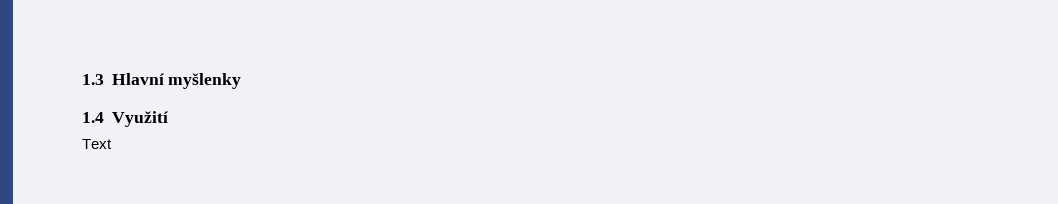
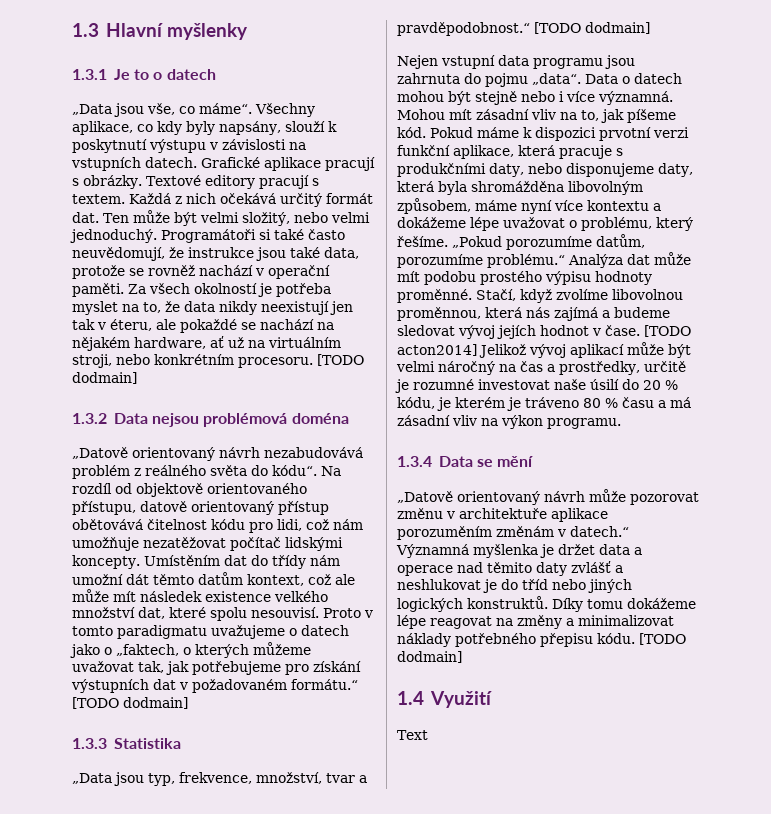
+ 1.3.1 Je to o datech
+ „Data jsou vše, co máme“. Všechny aplikace, co kdy byly napsány, slouží k poskytnutí výstupu v závislosti na vstupních datech. Grafické aplikace pracují s obrázky. Textové editory pracují s textem. Každá z nich očekává určitý formát dat. Ten může být velmi složitý, nebo velmi jednoduchý. Programátoři si také často neuvědomují, že instrukce jsou také data, protože se rovněž nachází v operační paměti. Za všech okolností je potřeba myslet na to, že data nikdy neexistují jen tak v éteru, ale pokaždé se nachází na nějakém hardware, ať už na virtuálním stroji, nebo konkrétním procesoru. [TODO dodmain]
+ 1.3.2 Data nejsou problémová doména
+ „Datově orientovaný návrh nezabudovává problém z reálného světa do kódu“. Na rozdíl od objektově orientovaného přístupu, datově orientovaný přístup obětovává čitelnost kódu pro lidi, což nám umožňuje nezatěžovat počítač lidskými koncepty. Umístěním dat do třídy nám umožní dát těmto datům kontext, což ale může mít následek existence velkého množství dat, které spolu nesouvisí. Proto v tomto paradigmatu uvažujeme o datech jako o „faktech, o kterých můžeme uvažovat tak, jak potřebujeme pro získání výstupních dat v požadovaném formátu.“ [TODO dodmain]
+ 1.3.3 Statistika
+ „Data jsou typ, frekvence, množství, tvar a pravděpodobnost.“ [TODO dodmain]
+ Nejen vstupní data programu jsou zahrnuta do pojmu „data“. Data o datech mohou být stejně nebo i více významná. Mohou mít zásadní vliv na to, jak píšeme kód. Pokud máme k dispozici prvotní verzi funkční aplikace, která pracuje s produkčními daty, nebo disponujeme daty, která byla shromážděna libovolným způsobem, máme nyní více kontextu a dokážeme lépe uvažovat o problému, který řešíme. „Pokud porozumíme datům, porozumíme problému.“ Analýza dat může mít podobu prostého výpisu hodnoty proměnné. Stačí, když zvolíme libovolnou proměnnou, která nás zajímá a budeme sledovat vývoj jejích hodnot v čase. [TODO acton2014] Jelikož vývoj aplikací může být velmi náročný na čas a prostředky, určitě je rozumné investovat naše úsilí do 20 % kódu, je kterém je tráveno 80 % času a má zásadní vliv na výkon programu.
+ 1.3.4 Data se mění
+ „Datově orientovaný návrh může pozorovat změnu v architektuře aplikace porozuměním změnám v datech.“ Významná myšlenka je držet data a operace nad těmito daty zvlášť a neshlukovat je do tříd nebo jiných logických konstruktů. Díky tomu dokážeme lépe reagovat na změny a minimalizovat náklady potřebného přepisu kódu. [TODO dodmain]

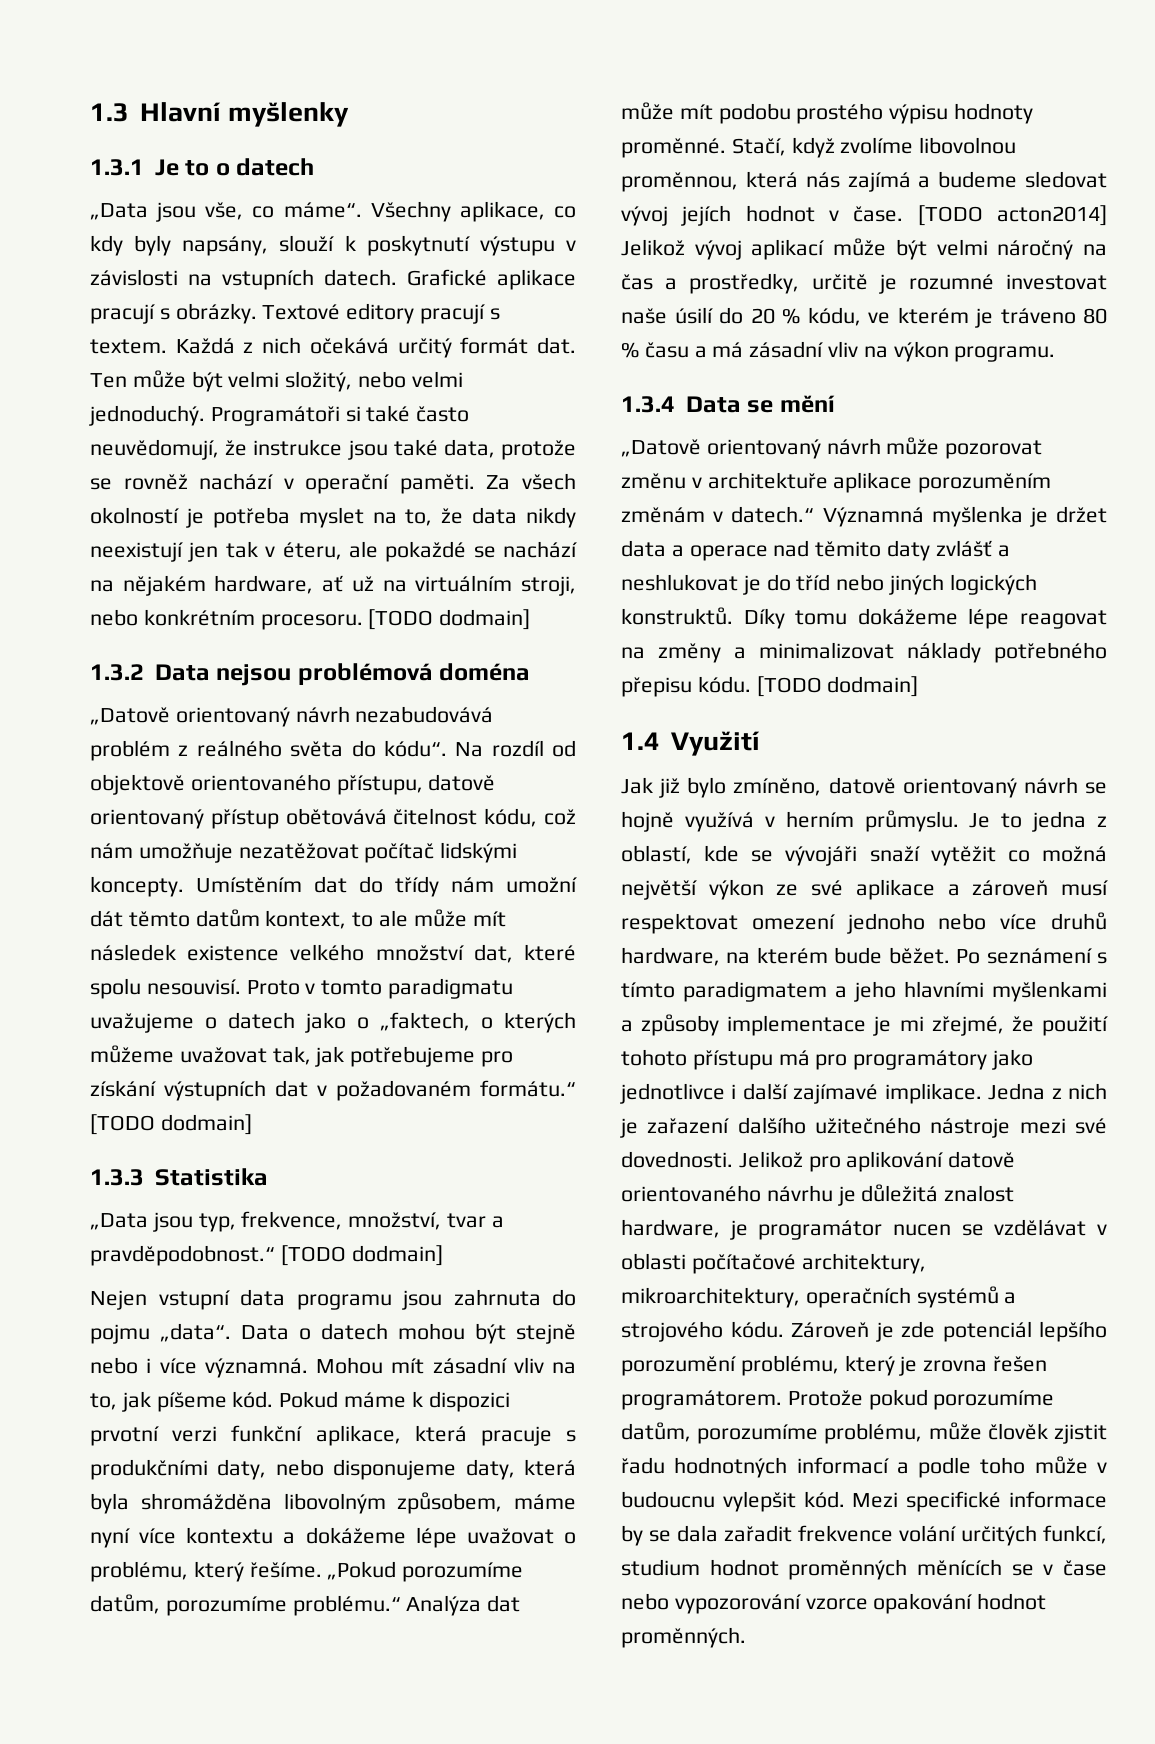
- Na rozdíl od objektově orientovaného přístupu, datově orientovaný přístup obětovává čitelnost kódu pro lidi, což nám umožňuje nezatěžovat počítač lidskými koncepty.
+ Na rozdíl od objektově orientovaného přístupu, datově orientovaný přístup obětovává čitelnost kódu, což nám umožňuje nezatěžovat počítač lidskými koncepty.
- Umístěním dat do třídy nám umožní dát těmto datům kontext, což ale může mít následek existence velkého množství dat, které spolu nesouvisí.
+ Umístěním dat do třídy nám umožní dát těmto datům kontext, to ale může mít následek existence velkého množství dat, které spolu nesouvisí.
- [TODO acton2014] Jelikož vývoj aplikací může být velmi náročný na čas a prostředky, určitě je rozumné investovat naše úsilí do 20 % kódu, je kterém je tráveno 80 % času a má zásadní vliv na výkon programu.
+ [TODO acton2014] Jelikož vývoj aplikací může být velmi náročný na čas a prostředky, určitě je rozumné investovat naše úsilí do 20 % kódu, ve kterém je tráveno 80 % času a má zásadní vliv na výkon programu.
- Text
+ Jak již bylo zmíněno, datově orientovaný návrh se hojně využívá v herním průmyslu. Je to jedna z oblastí, kde se vývojáři snaží vytěžit co možná největší výkon ze své aplikace a zároveň musí respektovat omezení jednoho nebo více druhů hardware, na kterém bude běžet. Po seznámení s tímto paradigmatem a jeho hlavními myšlenkami a způsoby implementace je mi zřejmé, že použití tohoto přístupu má pro programátory jako jednotlivce i další zajímavé implikace. Jedna z nich je zařazení dalšího užitečného nástroje mezi své dovednosti. Jelikož pro aplikování datově orientovaného návrhu je důležitá znalost hardware, je programátor nucen se vzdělávat v oblasti počítačové architektury, mikroarchitektury, operačních systémů a strojového kódu. Zároveň je zde potenciál lepšího porozumění problému, který je zrovna řešen programátorem. Protože pokud porozumíme datům, porozumíme problému, může člověk zjistit řadu hodnotných informací a podle toho může v budoucnu vylepšit kód. Mezi specifické informace by se dala zařadit frekvence volání určitých funkcí, studium hodnot proměnných měnících se v čase nebo vypozorování vzorce opakování hodnot proměnných.

